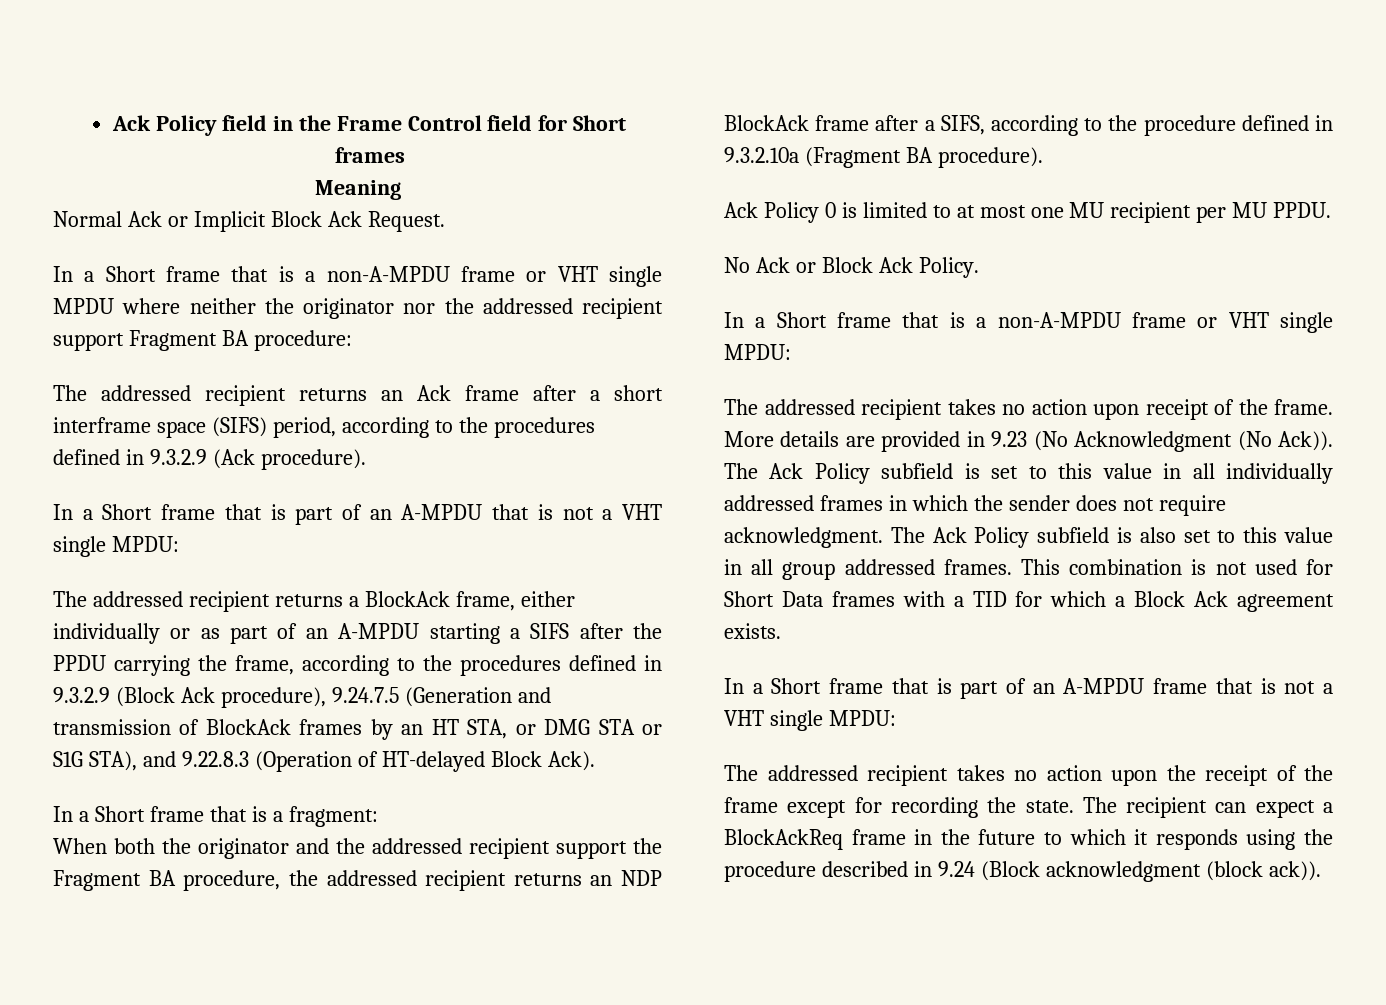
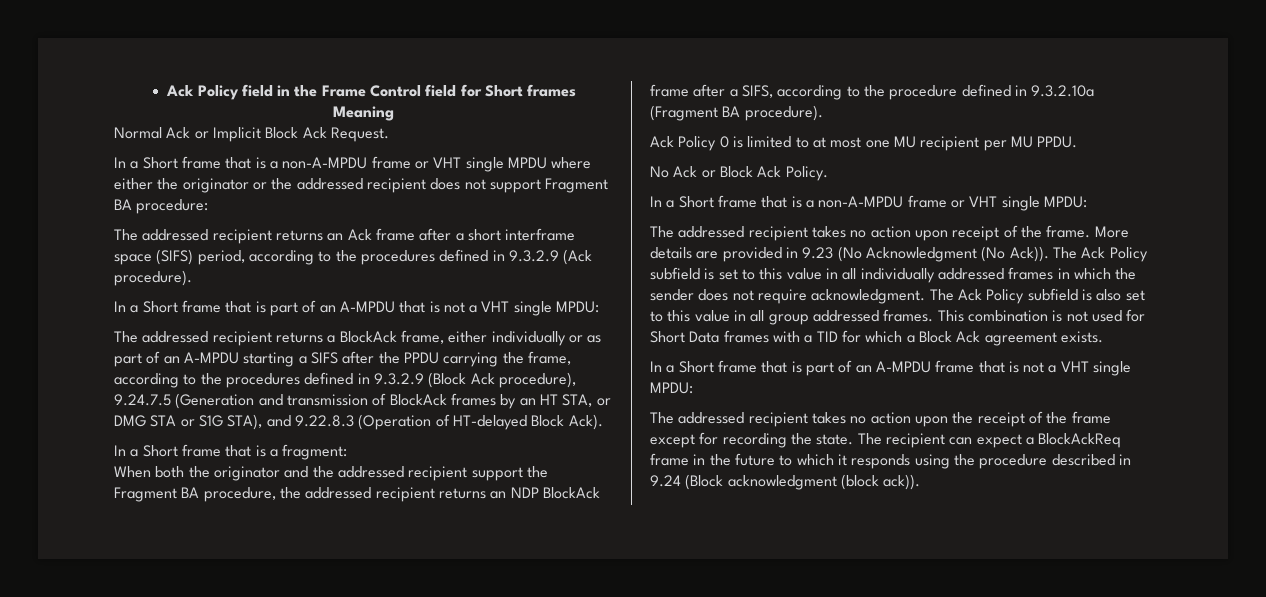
- In a Short frame that is a non-A-MPDU frame or VHT single MPDU where neither the originator nor the addressed recipient support Fragment BA procedure:
+ In a Short frame that is a non-A-MPDU frame or VHT single MPDU where either the originator or the addressed recipient does not support Fragment BA procedure:

